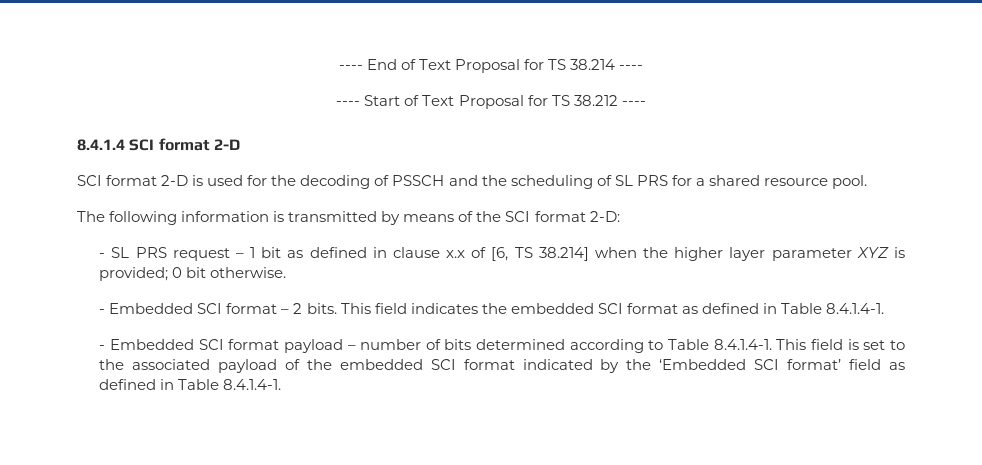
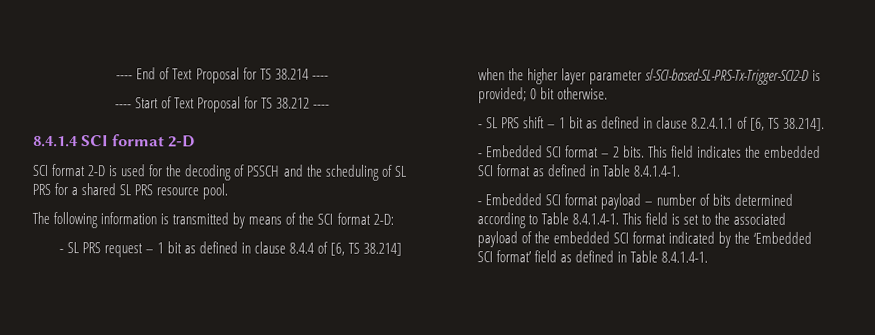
- SCI format 2-D is used for the decoding of PSSCH and the scheduling of SL PRS for a shared resource pool.
+ SCI format 2-D is used for the decoding of PSSCH and the scheduling of SL PRS for a shared SL PRS resource pool.
- - SL PRS request – 1 bit as defined in clause x.x of [6, TS 38.214] when the higher layer parameter XYZ is provided; 0 bit otherwise.
+ - SL PRS request – 1 bit as defined in clause 8.4.4 of [6, TS 38.214] when the higher layer parameter sl-SCI-based-SL-PRS-Tx-Trigger-SCI2-D is provided; 0 bit otherwise.
+ - SL PRS shift – 1 bit as defined in clause 8.2.4.1.1 of [6, TS 38.214].

